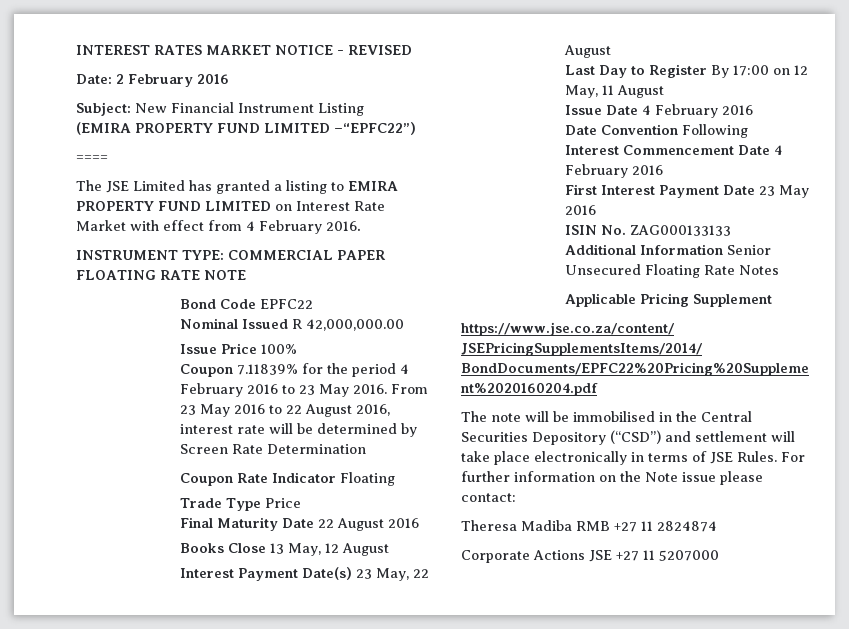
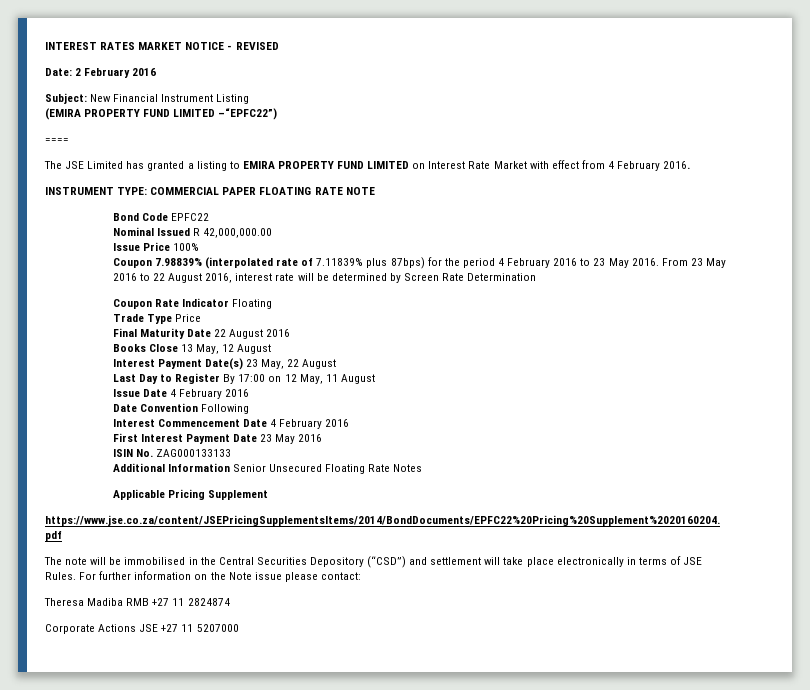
- Coupon 7.11839% for the period 4 February 2016 to 23 May 2016.
+ Coupon 7.98839% (interpolated rate of 7.11839% plus 87bps) for the period 4 February 2016 to 23 May 2016.

